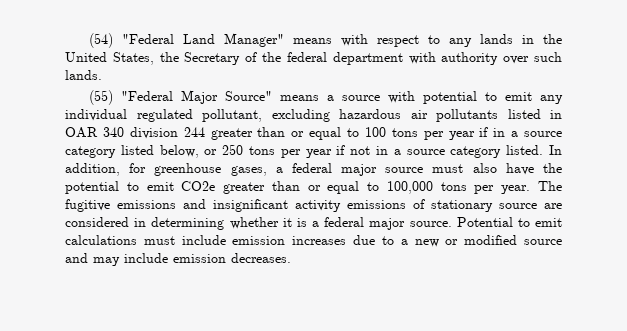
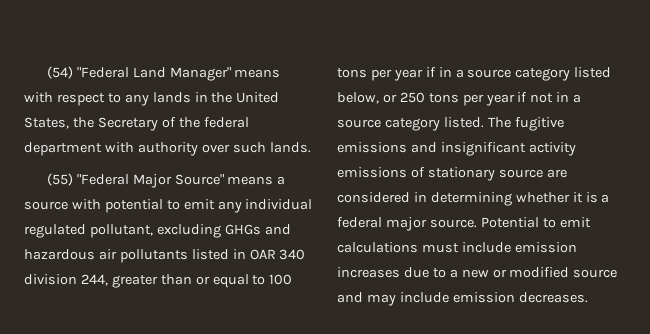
- (55) "Federal Major Source" means a source with potential to emit any individual regulated pollutant, excluding hazardous air pollutants listed in OAR 340 division 244 greater than or equal to 100 tons per year if in a source category listed below, or 250 tons per year if not in a source category listed.
+ (55) "Federal Major Source" means a source with potential to emit any individual regulated pollutant, excluding GHGs and hazardous air pollutants listed in OAR 340 division 244, greater than or equal to 100 tons per year if in a source category listed below, or 250 tons per year if not in a source category listed.
- In addition, for greenhouse gases, a federal major source must also have the potential to emit CO2e greater than or equal to 100,000 tons per year.

